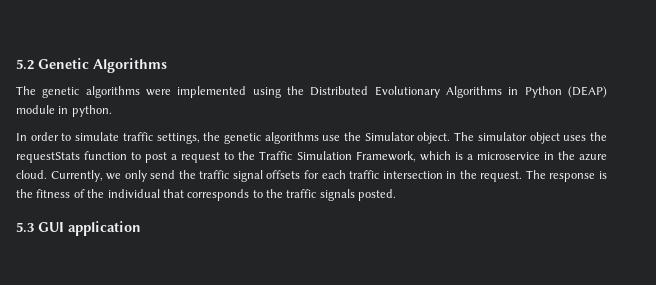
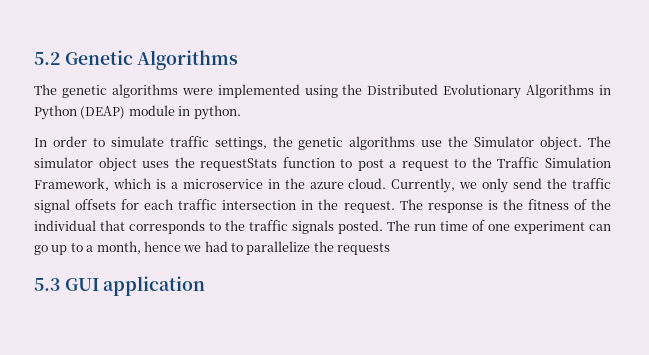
+ The run time of one experiment can go up to a month, hence we had to parallelize the requests

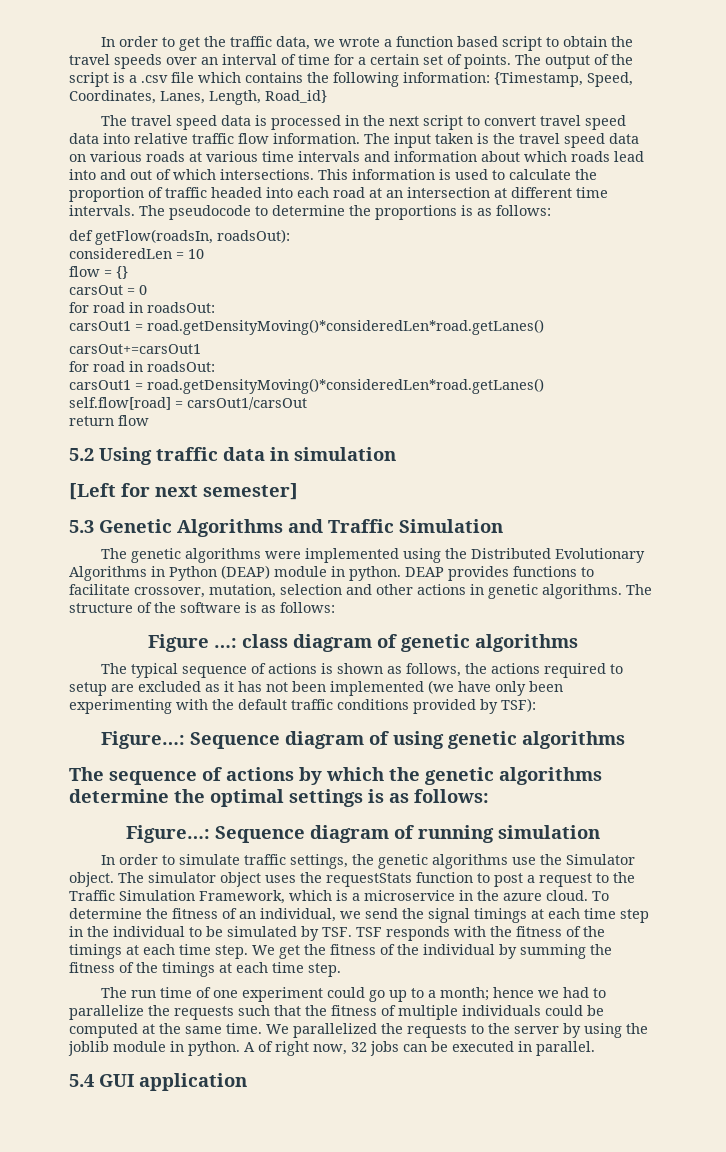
- 5.2 Genetic Algorithms
+ In order to get the traffic data, we wrote a function based script to obtain the travel speeds over an interval of time for a certain set of points. The output of the script is a .csv file which contains the following information: {Timestamp, Speed, Coordinates, Lanes, Length, Road_id}
+ The travel speed data is processed in the next script to convert travel speed data into relative traffic flow information. The input taken is the travel speed data on various roads at various time intervals and information about which roads lead into and out of which intersections. This information is used to calculate the proportion of traffic headed into each road at an intersection at different time intervals. The pseudocode to determine the proportions is as follows:
+ def getFlow(roadsIn, roadsOut):
+ consideredLen = 10
+ flow = {}
+ carsOut = 0
+ for road in roadsOut:
+ carsOut1 = road.getDensityMoving()*consideredLen*road.getLanes()
+ carsOut+=carsOut1
+ for road in roadsOut:
+ carsOut1 = road.getDensityMoving()*consideredLen*road.getLanes()
+ self.flow[road] = carsOut1/carsOut
+ return flow
+ 5.2 Using traffic data in simulation
+ [Left for next semester]
+ 5.3 Genetic Algorithms and Traffic Simulation
+ DEAP provides functions to facilitate crossover, mutation, selection and other actions in genetic algorithms. The structure of the software is as follows:
+ Figure …: class diagram of genetic algorithms
+ The typical sequence of actions is shown as follows, the actions required to setup are excluded as it has not been implemented (we have only been experimenting with the default traffic conditions provided by TSF):
+ Figure…: Sequence diagram of using genetic algorithms
+ The sequence of actions by which the genetic algorithms determine the optimal settings is as follows:
+ Figure…: Sequence diagram of running simulation
- Currently, we only send the traffic signal offsets for each traffic intersection in the request. The response is the fitness of the individual that corresponds to the traffic signals posted. The run time of one experiment can go up to a month, hence we had to parallelize the requests
- 5.3 GUI application
+ To determine the fitness of an individual, we send the signal timings at each time step in the individual to be simulated by TSF. TSF responds with the fitness of the timings at each time step. We get the fitness of the individual by summing the fitness of the timings at each time step.
+ The run time of one experiment could go up to a month; hence we had to parallelize the requests such that the fitness of multiple individuals could be computed at the same time. We parallelized the requests to the server by using the joblib module in python. A of right now, 32 jobs can be executed in parallel.
+ 5.4 GUI application

